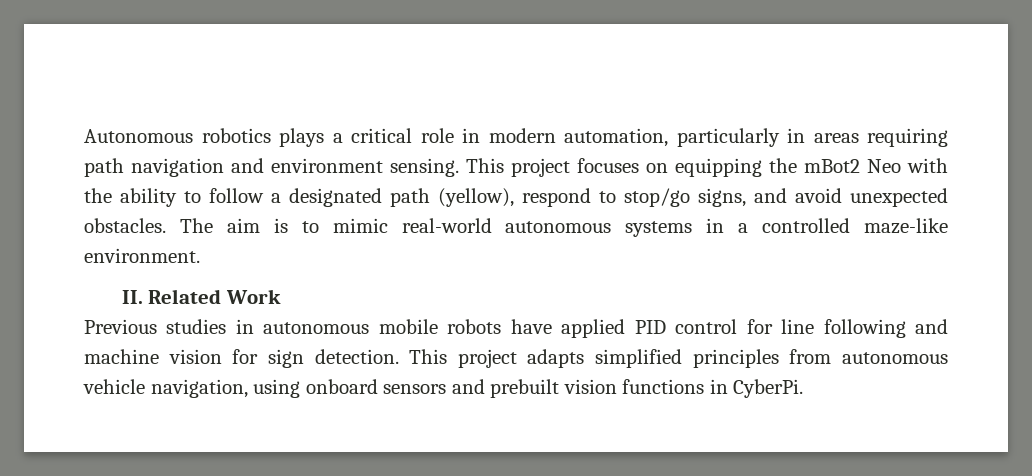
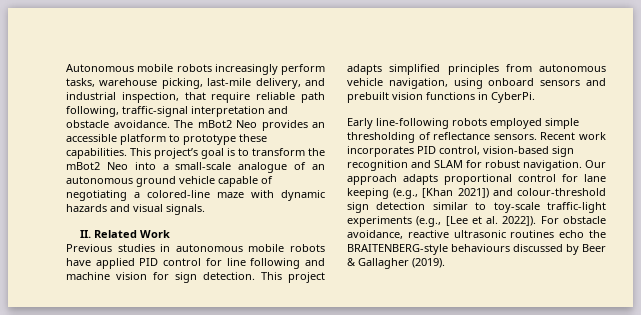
- Autonomous robotics plays a critical role in modern automation, particularly in areas requiring path navigation and environment sensing. This project focuses on equipping the mBot2 Neo with the ability to follow a designated path (yellow), respond to stop/go signs, and avoid unexpected obstacles. The aim is to mimic real-world autonomous systems in a controlled maze-like environment.
+ Autonomous mobile robots increasingly perform tasks, warehouse picking, last-mile delivery, and industrial inspection, that require reliable path following, traffic-signal interpretation and obstacle avoidance. The mBot2 Neo provides an accessible platform to prototype these capabilities. This project’s goal is to transform the mBot2 Neo into a small-scale analogue of an autonomous ground vehicle capable of negotiating a colored-line maze with dynamic hazards and visual signals.
+ Early line-following robots employed simple thresholding of reflectance sensors. Recent work incorporates PID control, vision-based sign recognition and SLAM for robust navigation. Our approach adapts proportional control for lane keeping (e.g., [Khan 2021]) and colour-threshold sign detection similar to toy-scale traffic-light experiments (e.g., [Lee et al. 2022]). For obstacle avoidance, reactive ultrasonic routines echo the BRAITENBERG-style behaviours discussed by Beer & Gallagher (2019).

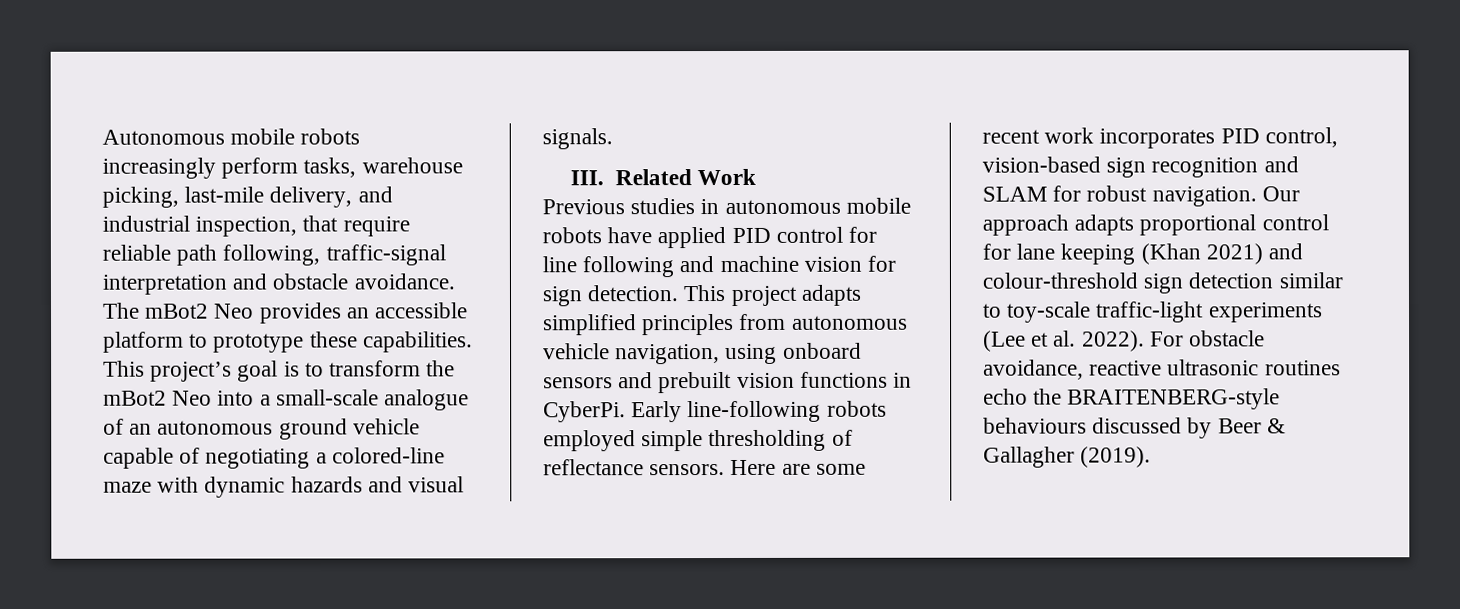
- II. Related Work
+ III. Related Work
- This project adapts simplified principles from autonomous vehicle navigation, using onboard sensors and prebuilt vision functions in CyberPi.
- Early line-following robots employed simple thresholding of reflectance sensors.
+ This project adapts simplified principles from autonomous vehicle navigation, using onboard sensors and prebuilt vision functions in CyberPi. Early line-following robots employed simple thresholding of reflectance sensors.
- Recent work incorporates PID control, vision-based sign recognition and SLAM for robust navigation.
+ Here are some recent work incorporates PID control, vision-based sign recognition and SLAM for robust navigation.
- Our approach adapts proportional control for lane keeping (e.g., [Khan 2021]) and colour-threshold sign detection similar to toy-scale traffic-light experiments (e.g., [Lee et al. 2022]).
+ Our approach adapts proportional control for lane keeping (Khan 2021) and colour-threshold sign detection similar to toy-scale traffic-light experiments (Lee et al. 2022).

